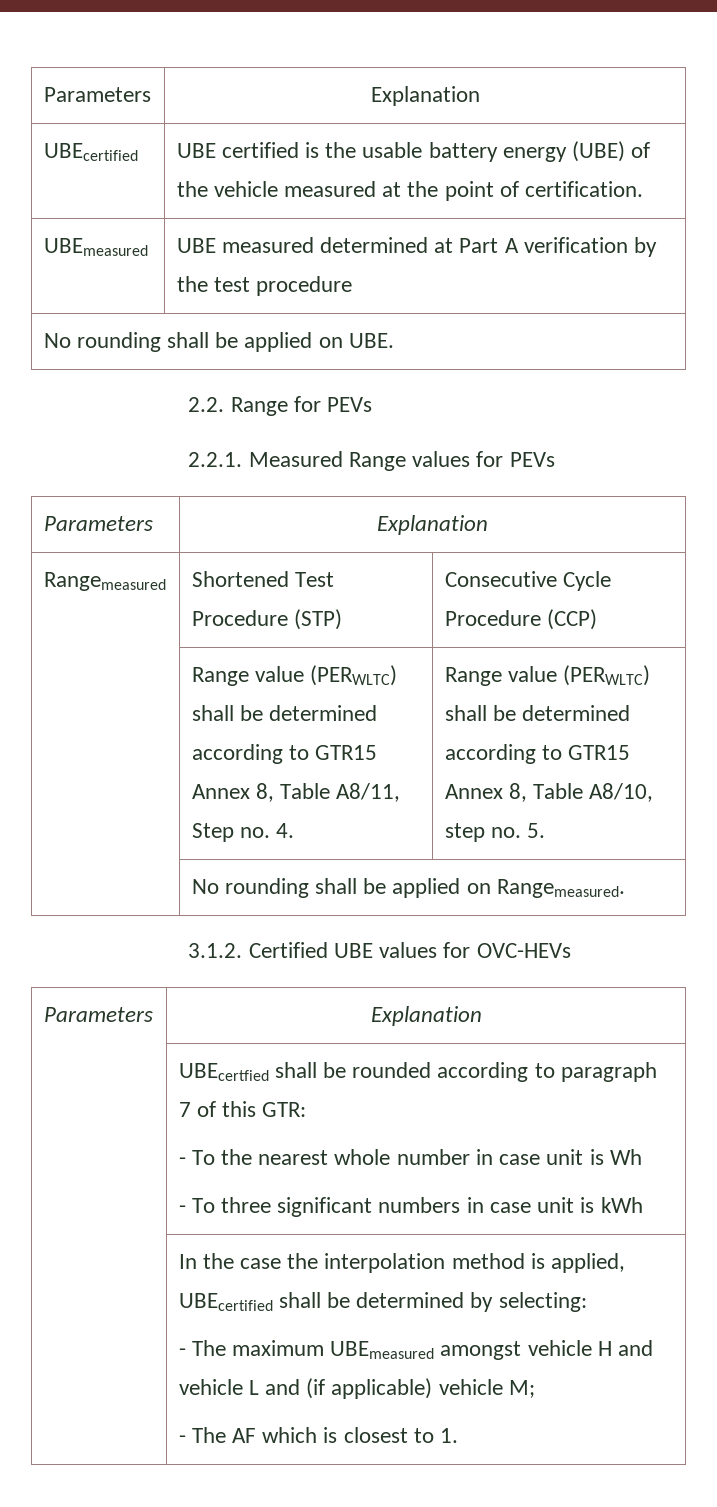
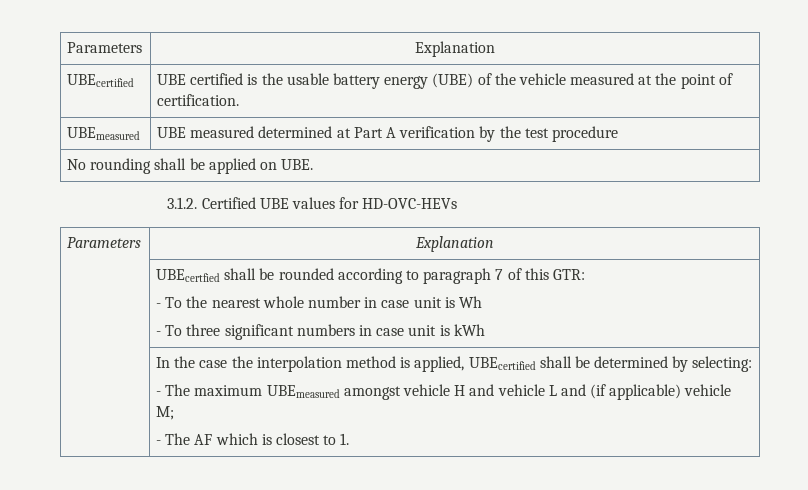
- 2.2. Range for PEVs
- 2.2.1. Measured Range values for PEVs
- Parameters | Explanation
- Rangemeasured | Shortened Test Procedure (STP) | Consecutive Cycle Procedure (CCP)
- | Range value (PERWLTC) shall be determined according to GTR15 Annex 8, Table A8/11, Step no. 4. | Range value (PERWLTC) shall be determined according to GTR15 Annex 8, Table A8/10, step no. 5.
- | No rounding shall be applied on Rangemeasured.
- 3.1.2. Certified UBE values for OVC-HEVs
+ 3.1.2. Certified UBE values for HD-OVC-HEVs

